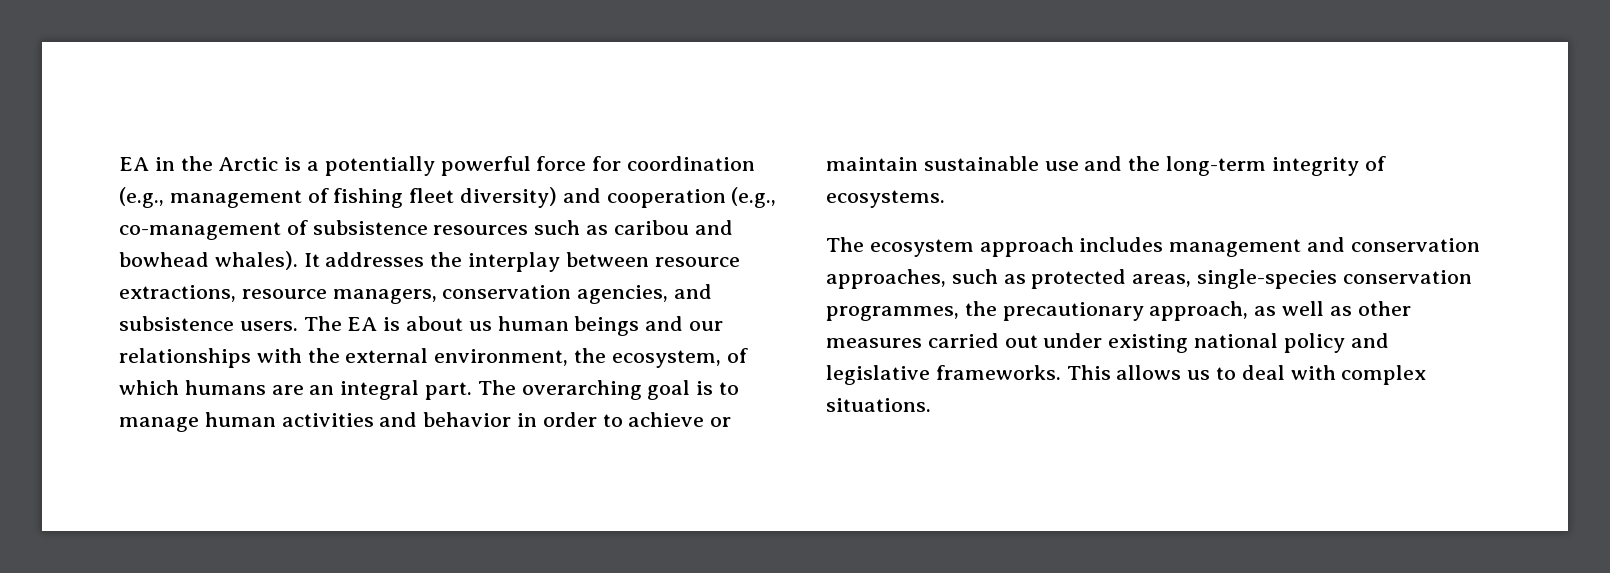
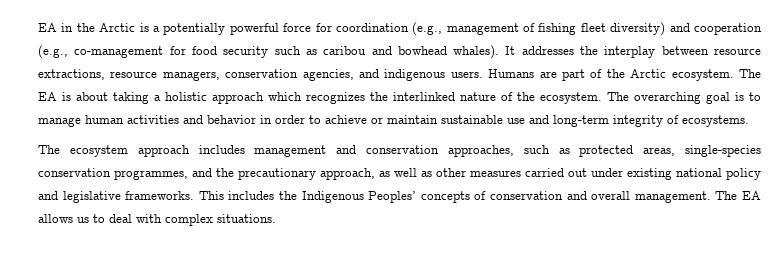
- EA in the Arctic is a potentially powerful force for coordination (e.g., management of fishing fleet diversity) and cooperation (e.g., co-management of subsistence resources such as caribou and bowhead whales).
+ EA in the Arctic is a potentially powerful force for coordination (e.g., management of fishing fleet diversity) and cooperation (e.g., co-management for food security such as caribou and bowhead whales).
- It addresses the interplay between resource extractions, resource managers, conservation agencies, and subsistence users. The EA is about us human beings and our relationships with the external environment, the ecosystem, of which humans are an integral part.
+ It addresses the interplay between resource extractions, resource managers, conservation agencies, and indigenous users. Humans are part of the Arctic ecosystem. The EA is about taking a holistic approach which recognizes the interlinked nature of the ecosystem.
- The overarching goal is to manage human activities and behavior in order to achieve or maintain sustainable use and the long-term integrity of ecosystems.
+ The overarching goal is to manage human activities and behavior in order to achieve or maintain sustainable use and long-term integrity of ecosystems.
- The ecosystem approach includes management and conservation approaches, such as protected areas, single-species conservation programmes, the precautionary approach, as well as other measures carried out under existing national policy and legislative frameworks.
+ The ecosystem approach includes management and conservation approaches, such as protected areas, single-species conservation programmes, and the precautionary approach, as well as other measures carried out under existing national policy and legislative frameworks.
- This allows us to deal with complex situations.
+ This includes the Indigenous Peoples’ concepts of conservation and overall management. The EA allows us to deal with complex situations.

